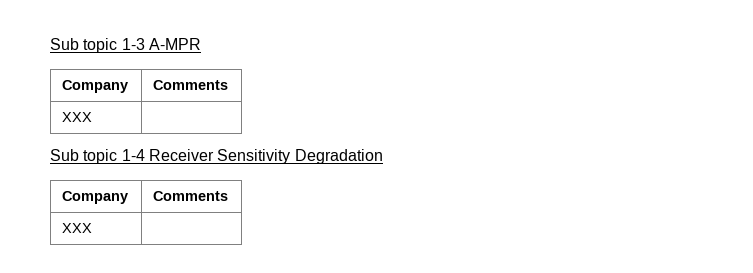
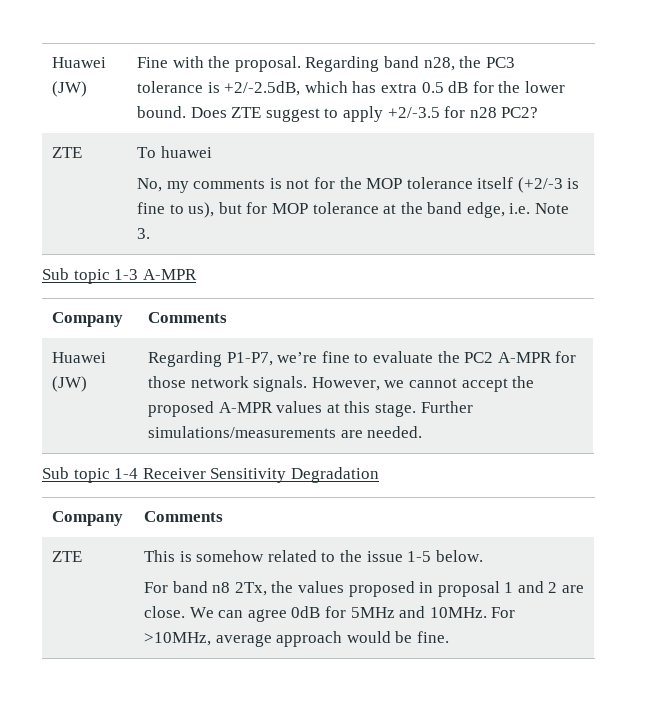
+ Huawei (JW) | Fine with the proposal. Regarding band n28, the PC3 tolerance is +2/-2.5dB, which has extra 0.5 dB for the lower bound. Does ZTE suggest to apply +2/-3.5 for n28 PC2?
+ ZTE | To huawei
+ No, my comments is not for the MOP tolerance itself (+2/-3 is fine to us), but for MOP tolerance at the band edge, i.e. Note 3.
  Sub topic 1-3 A-MPR
  Company | Comments
- XXX |
+ Huawei (JW) | Regarding P1-P7, we’re fine to evaluate the PC2 A-MPR for those network signals. However, we cannot accept the proposed A-MPR values at this stage. Further simulations/measurements are needed.
  Sub topic 1-4 Receiver Sensitivity Degradation
  Company | Comments
- XXX |
+ ZTE | This is somehow related to the issue 1-5 below.
+ For band n8 2Tx, the values proposed in proposal 1 and 2 are close. We can agree 0dB for 5MHz and 10MHz. For >10MHz, average approach would be fine.

